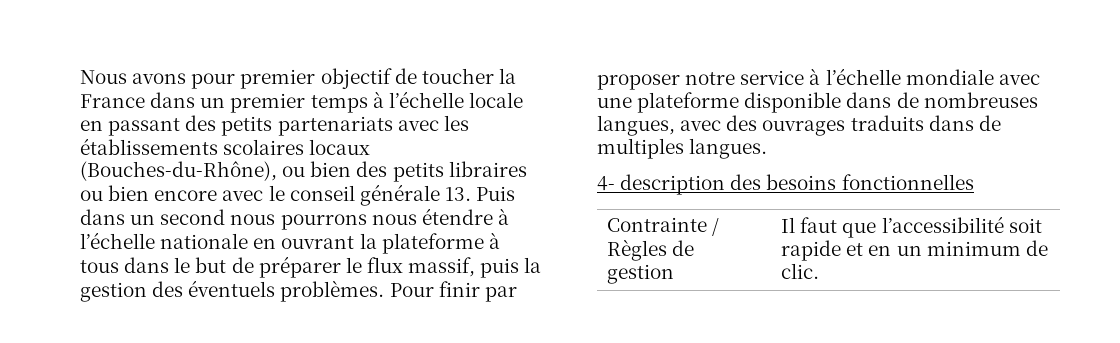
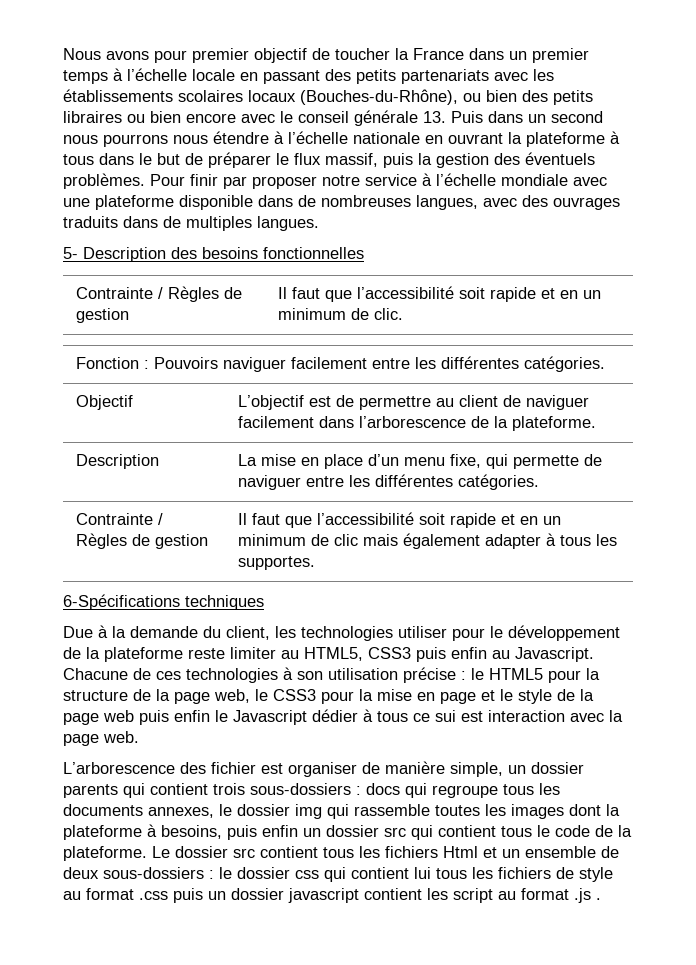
- 4- description des besoins fonctionnelles
+ 5- Description des besoins fonctionnelles
+ Fonction : Pouvoirs naviguer facilement entre les différentes catégories.
+ Objectif | L’objectif est de permettre au client de naviguer facilement dans l’arborescence de la plateforme.
+ Description | La mise en place d’un menu fixe, qui permette de naviguer entre les différentes catégories.
+ Contrainte / Règles de gestion | Il faut que l’accessibilité soit rapide et en un minimum de clic mais également adapter à tous les supportes.
+ 6-Spécifications techniques
+ Due à la demande du client, les technologies utiliser pour le développement de la plateforme reste limiter au HTML5, CSS3 puis enfin au Javascript. Chacune de ces technologies à son utilisation précise : le HTML5 pour la structure de la page web, le CSS3 pour la mise en page et le style de la page web puis enfin le Javascript dédier à tous ce sui est interaction avec la page web.
+ L’arborescence des fichier est organiser de manière simple, un dossier parents qui contient trois sous-dossiers : docs qui regroupe tous les documents annexes, le dossier img qui rassemble toutes les images dont la plateforme à besoins, puis enfin un dossier src qui contient tous le code de la plateforme. Le dossier src contient tous les fichiers Html et un ensemble de deux sous-dossiers : le dossier css qui contient lui tous les fichiers de style au format .css puis un dossier javascript contient les script au format .js .

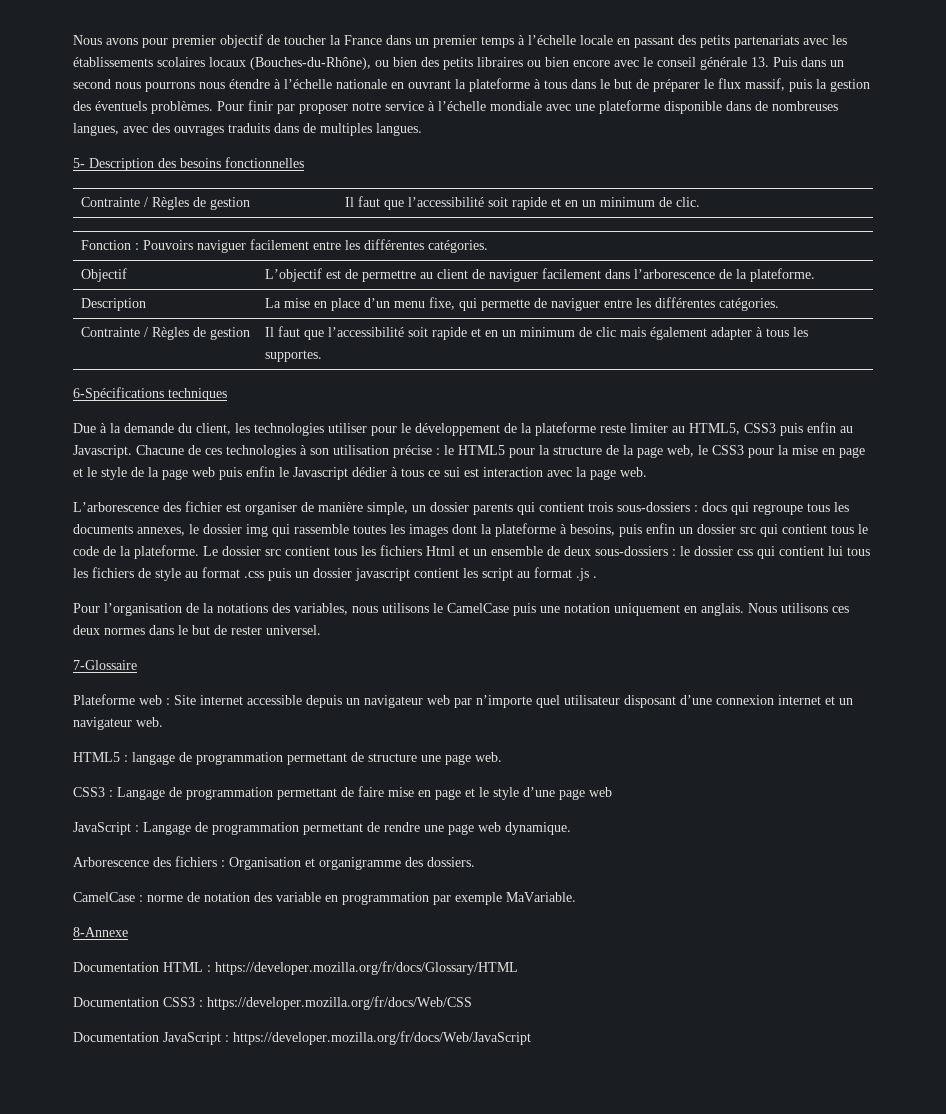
+ Pour l’organisation de la notations des variables, nous utilisons le CamelCase puis une notation uniquement en anglais. Nous utilisons ces deux normes dans le but de rester universel.
+ 7-Glossaire
+ Plateforme web : Site internet accessible depuis un navigateur web par n’importe quel utilisateur disposant d’une connexion internet et un navigateur web.
+ HTML5 : langage de programmation permettant de structure une page web.
+ CSS3 : Langage de programmation permettant de faire mise en page et le style d’une page web
+ JavaScript : Langage de programmation permettant de rendre une page web dynamique.
+ Arborescence des fichiers : Organisation et organigramme des dossiers.
+ CamelCase : norme de notation des variable en programmation par exemple MaVariable.
+ 8-Annexe
+ Documentation HTML : https://developer.mozilla.org/fr/docs/Glossary/HTML
+ Documentation CSS3 : https://developer.mozilla.org/fr/docs/Web/CSS
+ Documentation JavaScript : https://developer.mozilla.org/fr/docs/Web/JavaScript

